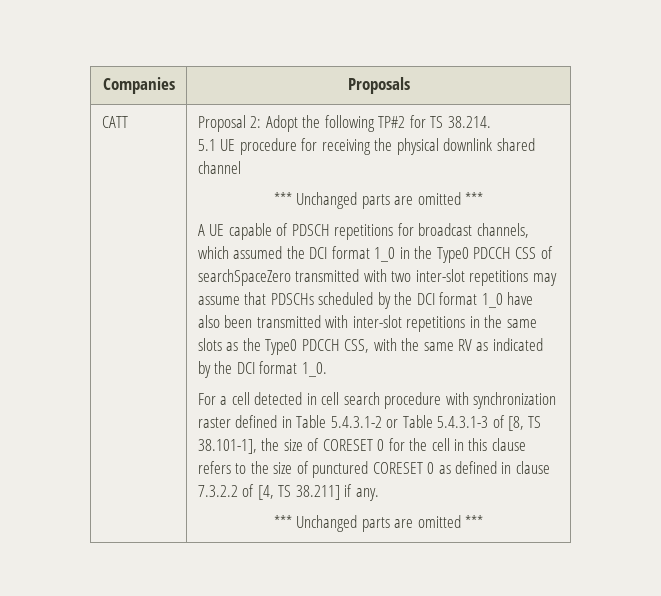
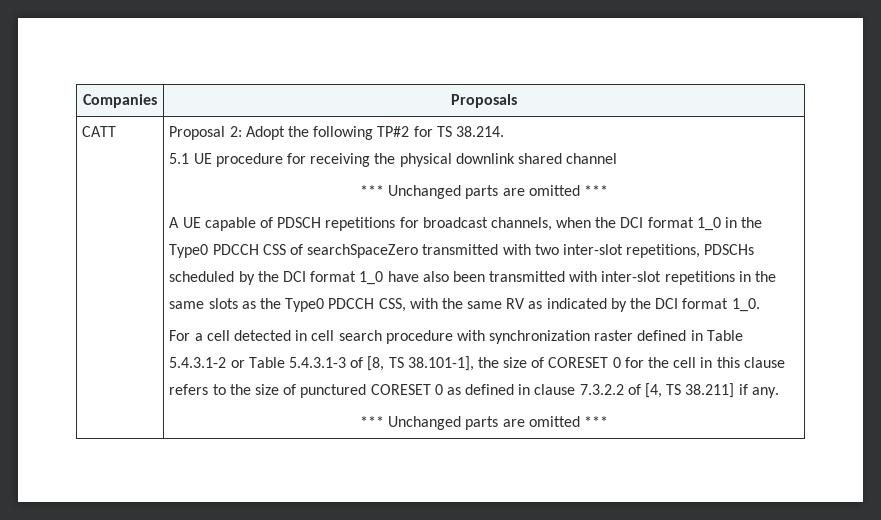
- A UE capable of PDSCH repetitions for broadcast channels, which assumed the DCI format 1_0 in the Type0 PDCCH CSS of searchSpaceZero transmitted with two inter-slot repetitions may assume that PDSCHs scheduled by the DCI format 1_0 have also been transmitted with inter-slot repetitions in the same slots as the Type0 PDCCH CSS, with the same RV as indicated by the DCI format 1_0.
+ A UE capable of PDSCH repetitions for broadcast channels, when the DCI format 1_0 in the Type0 PDCCH CSS of searchSpaceZero transmitted with two inter-slot repetitions, PDSCHs scheduled by the DCI format 1_0 have also been transmitted with inter-slot repetitions in the same slots as the Type0 PDCCH CSS, with the same RV as indicated by the DCI format 1_0.

